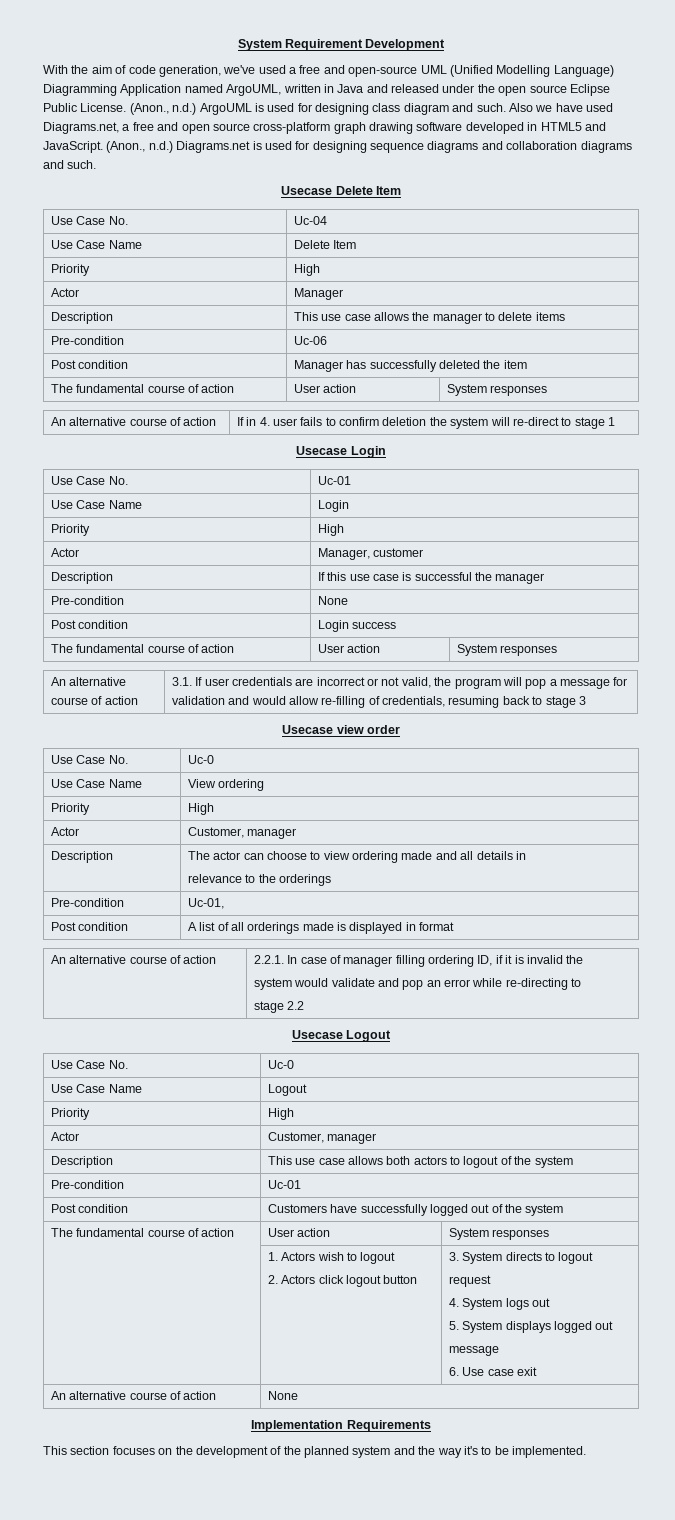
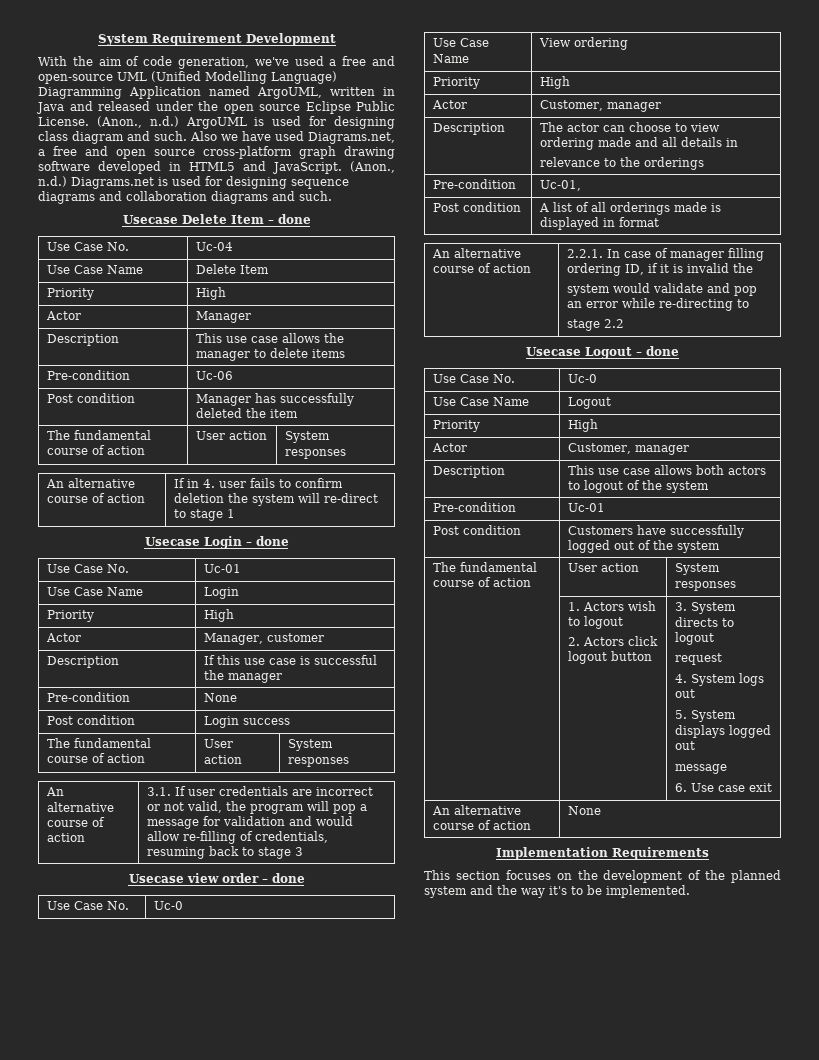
- Usecase Delete Item
+ Usecase Delete Item – done
- Usecase Login
+ Usecase Login – done
- Usecase view order
+ Usecase view order – done
- Usecase Logout
+ Usecase Logout – done

